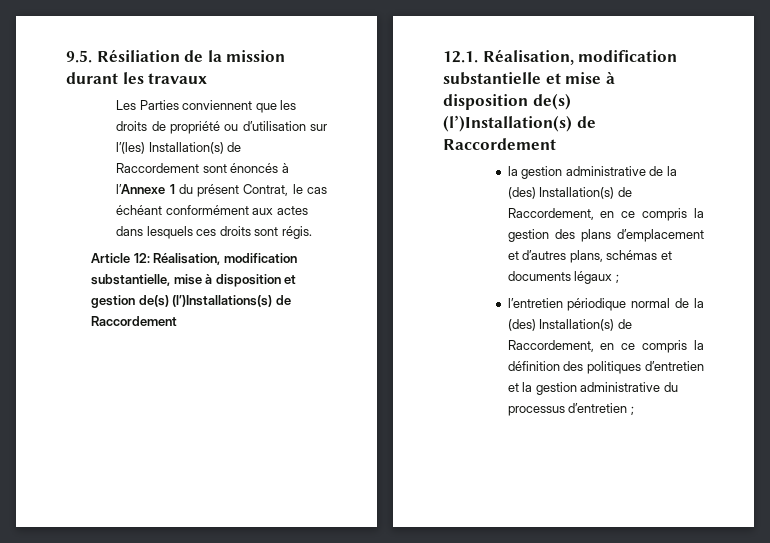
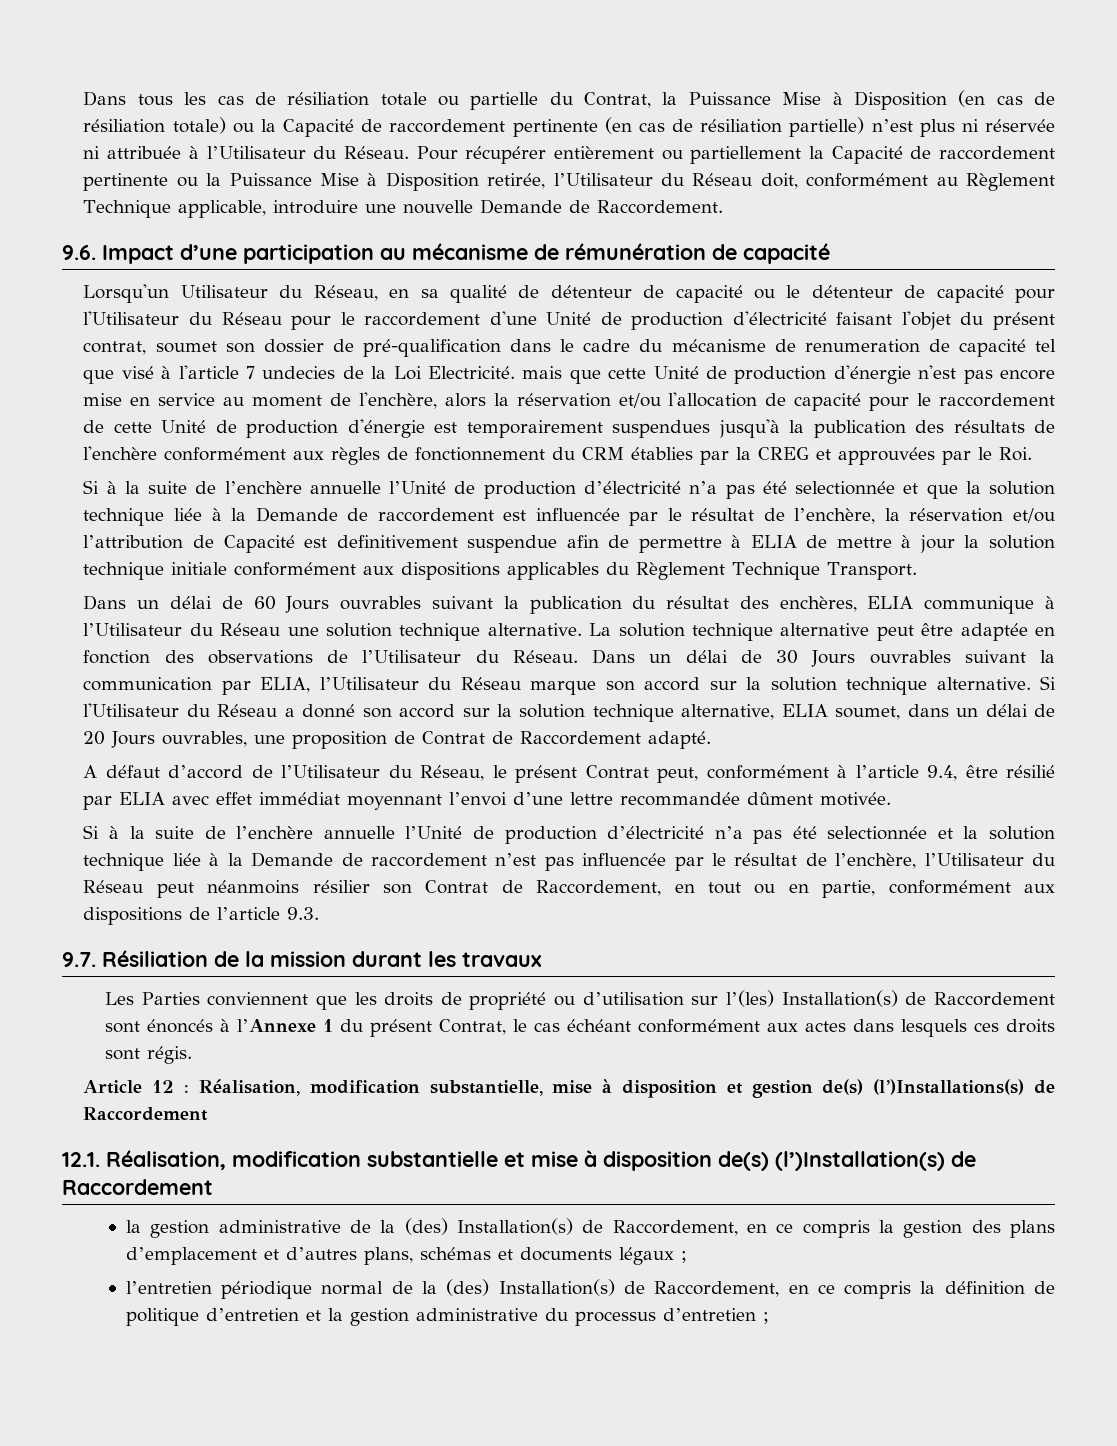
- 9.5. Résiliation de la mission durant les travaux
+ Dans tous les cas de résiliation totale ou partielle du Contrat, la Puissance Mise à Disposition (en cas de résiliation totale) ou la Capacité de raccordement pertinente (en cas de résiliation partielle) n’est plus ni réservée ni attribuée à l’Utilisateur du Réseau. Pour récupérer entièrement ou partiellement la Capacité de raccordement pertinente ou la Puissance Mise à Disposition retirée, l’Utilisateur du Réseau doit, conformément au Règlement Technique applicable, introduire une nouvelle Demande de Raccordement.
+ 9.6. Impact d’une participation au mécanisme de rémunération de capacité
+ Lorsqu'un Utilisateur du Réseau, en sa qualité de détenteur de capacité ou le détenteur de capacité pour l'Utilisateur du Réseau pour le raccordement d'une Unité de production d'électricité faisant l'objet du présent contrat, soumet son dossier de pré-qualification dans le cadre du mécanisme de renumeration de capacité tel que visé à l'article 7 undecies de la Loi Electricité. mais que cette Unité de production d'énergie n'est pas encore mise en service au moment de l'enchère, alors la réservation et/ou l'allocation de capacité pour le raccordement de cette Unité de production d'énergie est temporairement suspendues jusqu'à la publication des résultats de l'enchère conformément aux règles de fonctionnement du CRM établies par la CREG et approuvées par le Roi.
+ Si à la suite de l’enchère annuelle l’Unité de production d’électricité n’a pas été selectionnée et que la solution technique liée à la Demande de raccordement est influencée par le résultat de l’enchère, la réservation et/ou l’attribution de Capacité est definitivement suspendue afin de permettre à ELIA de mettre à jour la solution technique initiale conformément aux dispositions applicables du Règlement Technique Transport.
+ Dans un délai de 60 Jours ouvrables suivant la publication du résultat des enchères, ELIA communique à l’Utilisateur du Réseau une solution technique alternative. La solution technique alternative peut être adaptée en fonction des observations de l’Utilisateur du Réseau. Dans un délai de 30 Jours ouvrables suivant la communication par ELIA, l’Utilisateur du Réseau marque son accord sur la solution technique alternative. Si l'Utilisateur du Réseau a donné son accord sur la solution technique alternative, ELIA soumet, dans un délai de 20 Jours ouvrables, une proposition de Contrat de Raccordement adapté.
+ A défaut d’accord de l’Utilisateur du Réseau, le présent Contrat peut, conformément à l’article 9.4, être résilié par ELIA avec effet immédiat moyennant l’envoi d’une lettre recommandée dûment motivée.
+ Si à la suite de l’enchère annuelle l’Unité de production d’électricité n’a pas été selectionnée et la solution technique liée à la Demande de raccordement n’est pas influencée par le résultat de l’enchère, l’Utilisateur du Réseau peut néanmoins résilier son Contrat de Raccordement, en tout ou en partie, conformément aux dispositions de l’article 9.3.
+ 9.7. Résiliation de la mission durant les travaux
- Article 12: Réalisation, modification substantielle, mise à disposition et gestion de(s) (l’)Installations(s) de Raccordement
+ Article 12 : Réalisation, modification substantielle, mise à disposition et gestion de(s) (l’)Installations(s) de Raccordement
- l’entretien périodique normal de la (des) Installation(s) de Raccordement, en ce compris la définition des politiques d’entretien et la gestion administrative du processus d’entretien ;
+ l’entretien périodique normal de la (des) Installation(s) de Raccordement, en ce compris la définition de politique d’entretien et la gestion administrative du processus d’entretien ;

